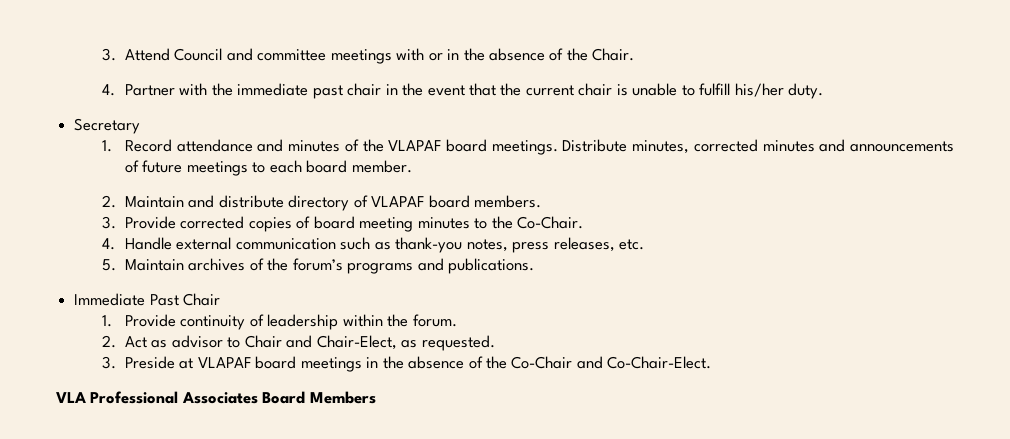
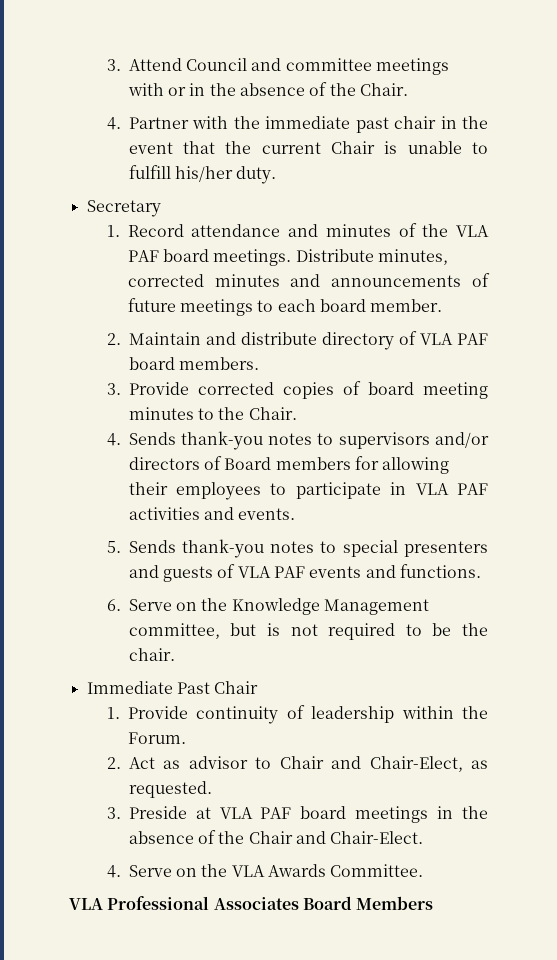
- 4. Partner with the immediate past chair in the event that the current chair is unable to fulfill his/her duty.
+ 4. Partner with the immediate past chair in the event that the current Chair is unable to fulfill his/her duty.
- 1. Record attendance and minutes of the VLAPAF board meetings.
+ 1. Record attendance and minutes of the VLA PAF board meetings.
- 2. Maintain and distribute directory of VLAPAF board members.
+ 2. Maintain and distribute directory of VLA PAF board members.
- 3. Provide corrected copies of board meeting minutes to the Co-Chair.
- 4. Handle external communication such as thank-you notes, press releases, etc.
- 5. Maintain archives of the forum’s programs and publications.
+ 3. Provide corrected copies of board meeting minutes to the Chair.
+ 4. Sends thank-you notes to supervisors and/or directors of Board members for allowing their employees to participate in VLA PAF activities and events.
+ 5. Sends thank-you notes to special presenters and guests of VLA PAF events and functions.
+ 6. Serve on the Knowledge Management committee, but is not required to be the chair.
- 1. Provide continuity of leadership within the forum.
+ 1. Provide continuity of leadership within the Forum.
- 3. Preside at VLAPAF board meetings in the absence of the Co-Chair and Co-Chair-Elect.
+ 3. Preside at VLA PAF board meetings in the absence of the Chair and Chair-Elect.
+ 4. Serve on the VLA Awards Committee.

